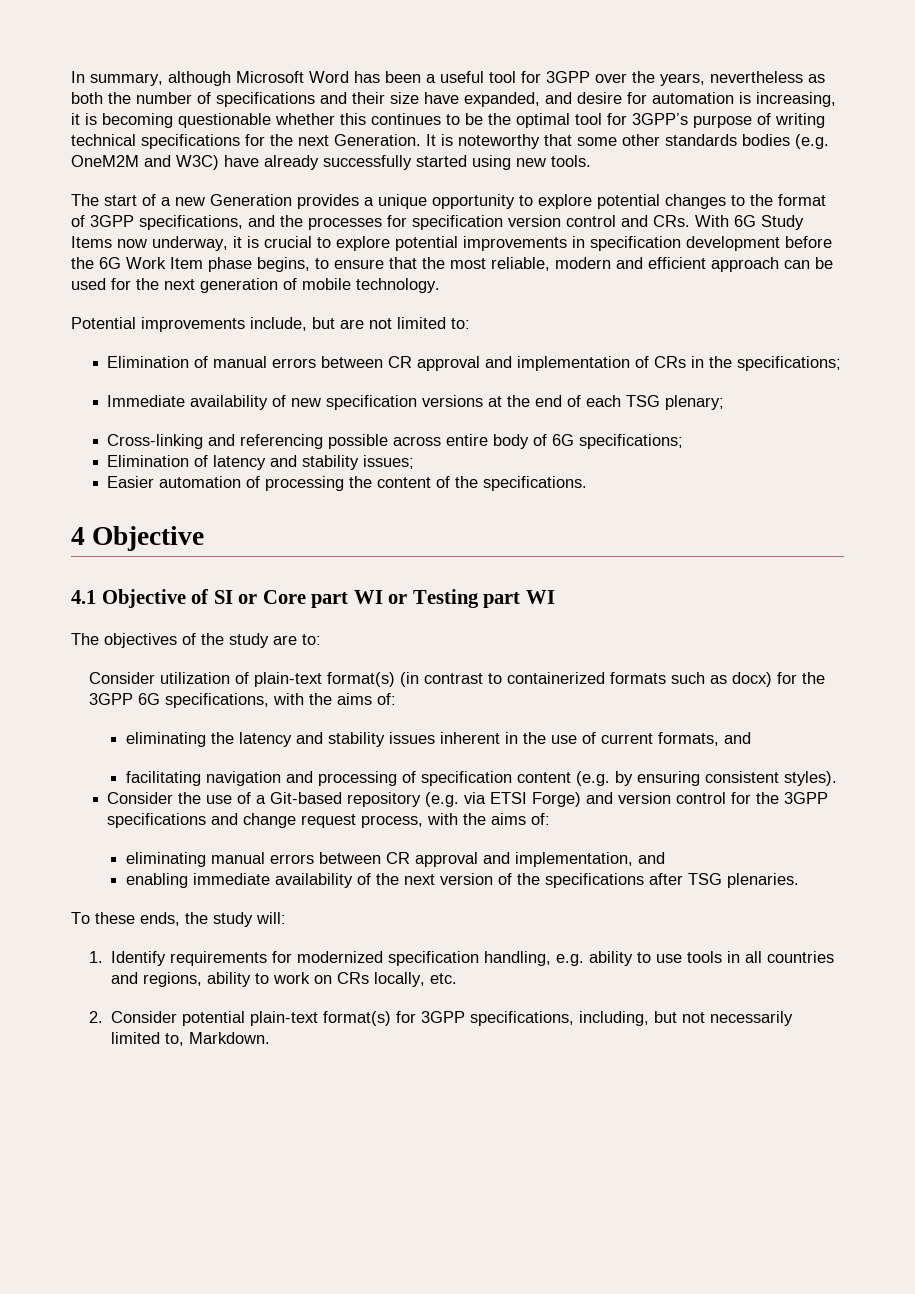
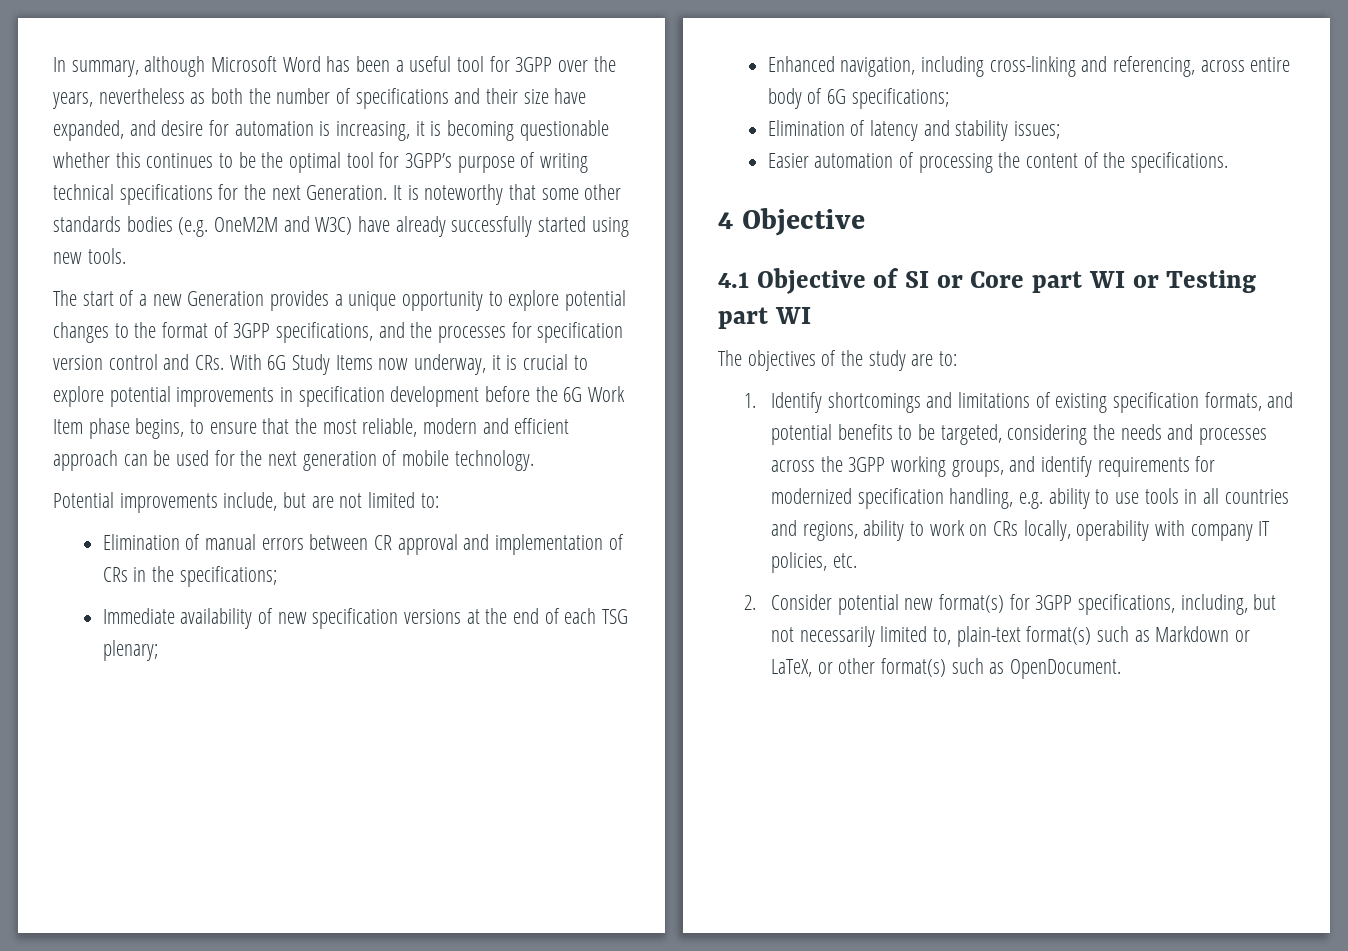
- Cross-linking and referencing possible across entire body of 6G specifications;
+ Enhanced navigation, including cross-linking and referencing, across entire body of 6G specifications;
- Consider utilization of plain-text format(s) (in contrast to containerized formats such as docx) for the 3GPP 6G specifications, with the aims of:
- eliminating the latency and stability issues inherent in the use of current formats, and
- facilitating navigation and processing of specification content (e.g. by ensuring consistent styles).
- Consider the use of a Git-based repository (e.g. via ETSI Forge) and version control for the 3GPP specifications and change request process, with the aims of:
- eliminating manual errors between CR approval and implementation, and
- enabling immediate availability of the next version of the specifications after TSG plenaries.
- To these ends, the study will:
- 1. Identify requirements for modernized specification handling, e.g. ability to use tools in all countries and regions, ability to work on CRs locally, etc.
+ 1. Identify shortcomings and limitations of existing specification formats, and potential benefits to be targeted, considering the needs and processes across the 3GPP working groups, and identify requirements for modernized specification handling, e.g. ability to use tools in all countries and regions, ability to work on CRs locally, operability with company IT policies, etc.
- 2. Consider potential plain-text format(s) for 3GPP specifications, including, but not necessarily limited to, Markdown.
+ 2. Consider potential new format(s) for 3GPP specifications, including, but not necessarily limited to, plain-text format(s) such as Markdown or LaTeX, or other format(s) such as OpenDocument.

